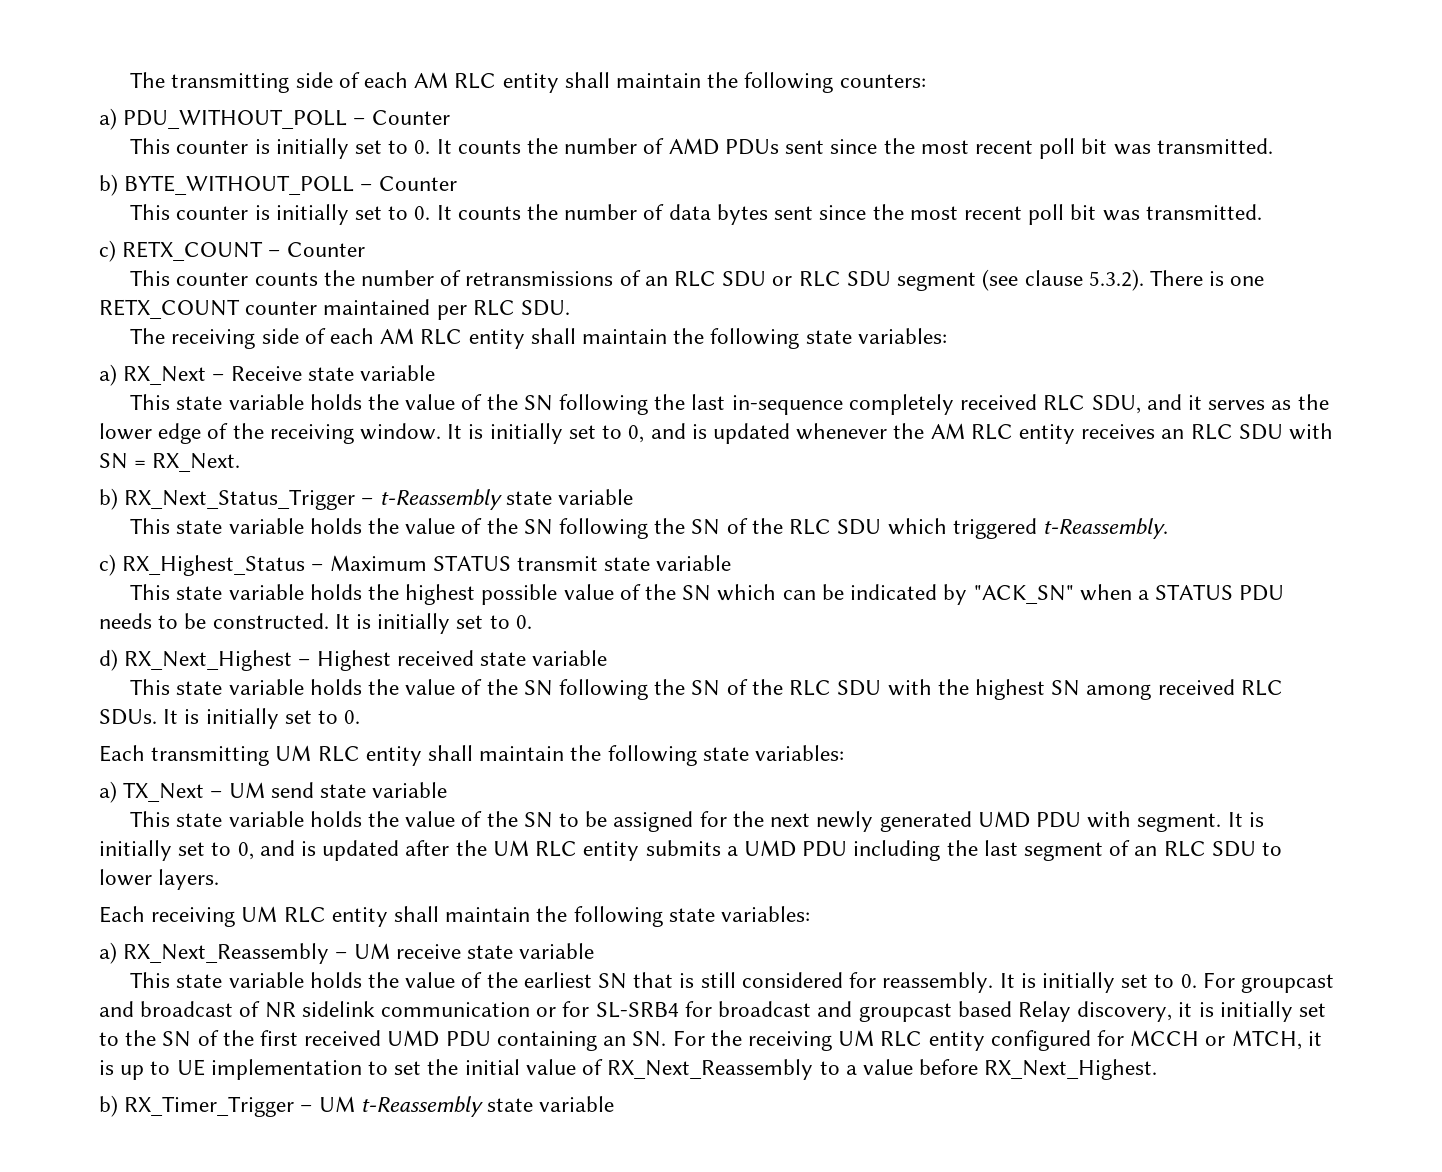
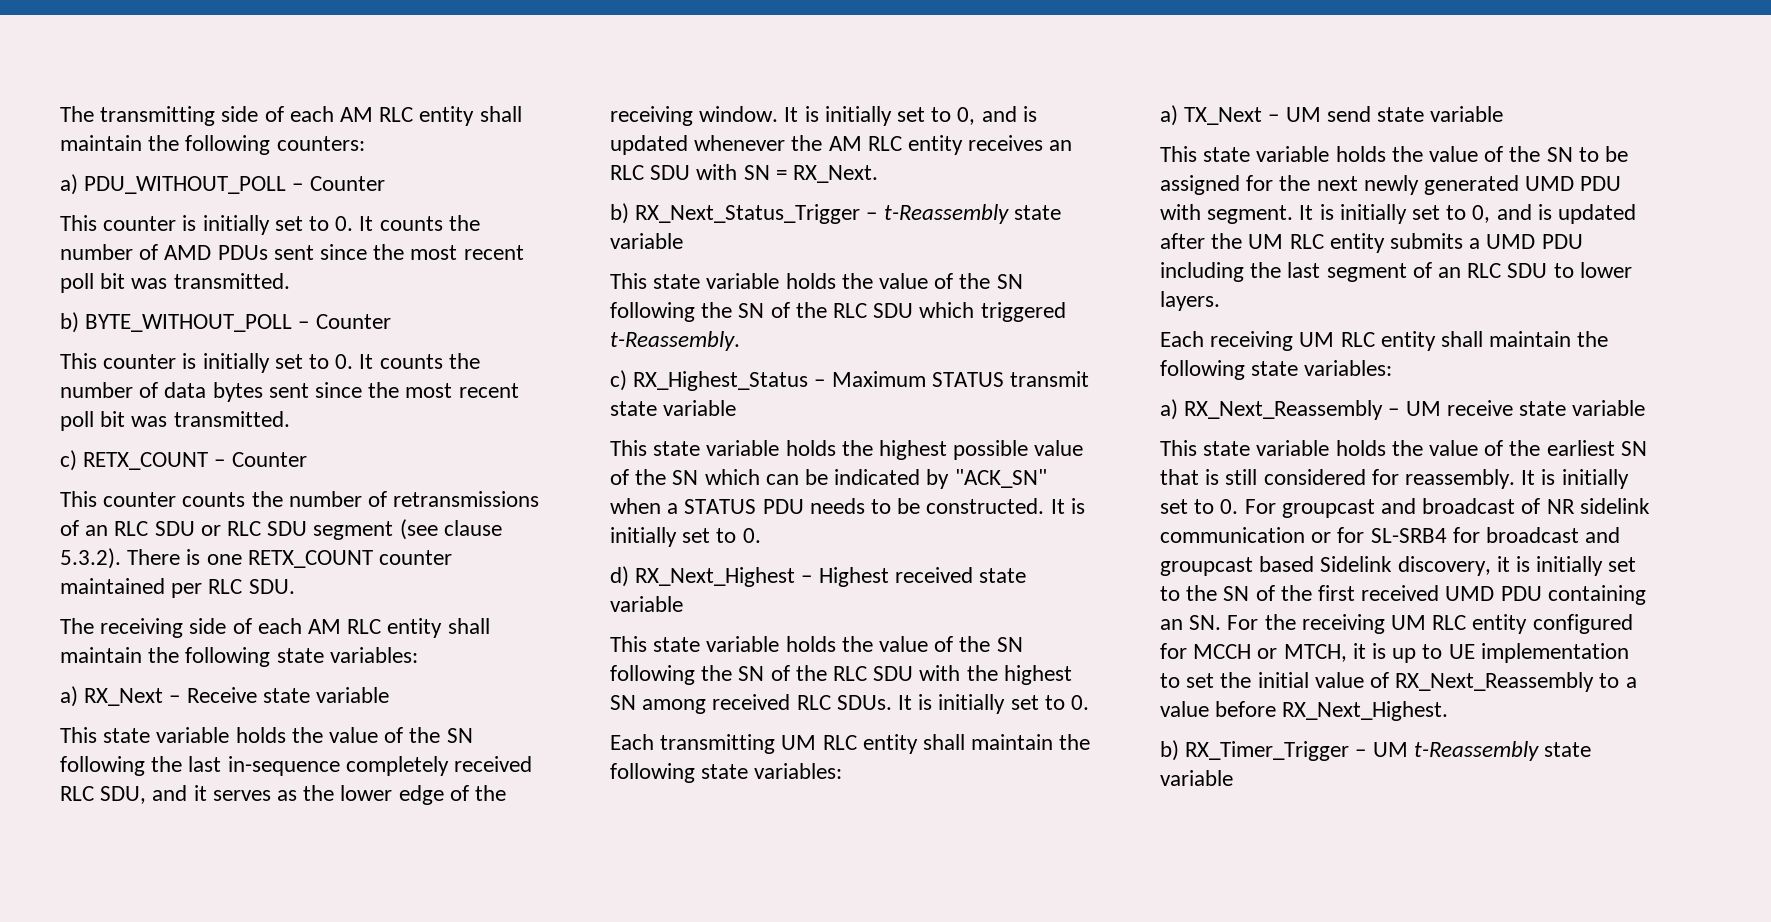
- It is initially set to 0. For groupcast and broadcast of NR sidelink communication or for SL-SRB4 for broadcast and groupcast based Relay discovery, it is initially set to the SN of the first received UMD PDU containing an SN. For the receiving UM RLC entity configured for MCCH or MTCH, it is up to UE implementation to set the initial value of RX_Next_Reassembly to a value before RX_Next_Highest.
+ It is initially set to 0. For groupcast and broadcast of NR sidelink communication or for SL-SRB4 for broadcast and groupcast based Sidelink discovery, it is initially set to the SN of the first received UMD PDU containing an SN. For the receiving UM RLC entity configured for MCCH or MTCH, it is up to UE implementation to set the initial value of RX_Next_Reassembly to a value before RX_Next_Highest.

